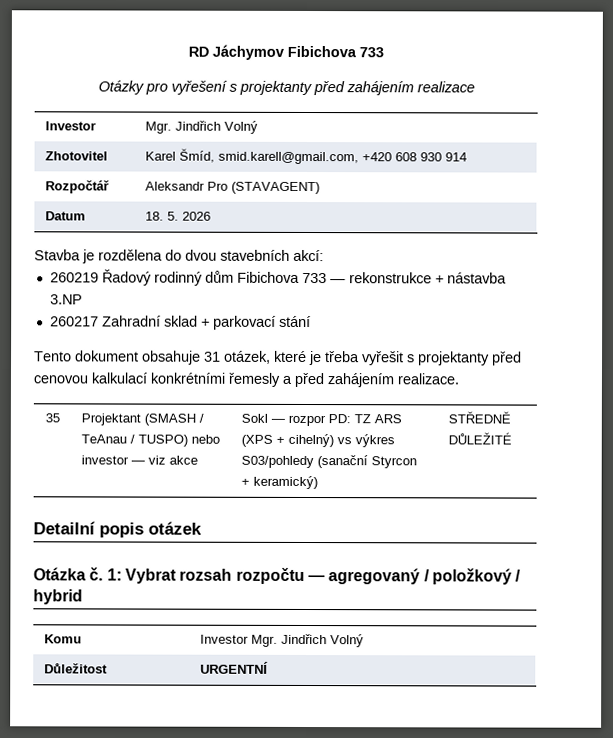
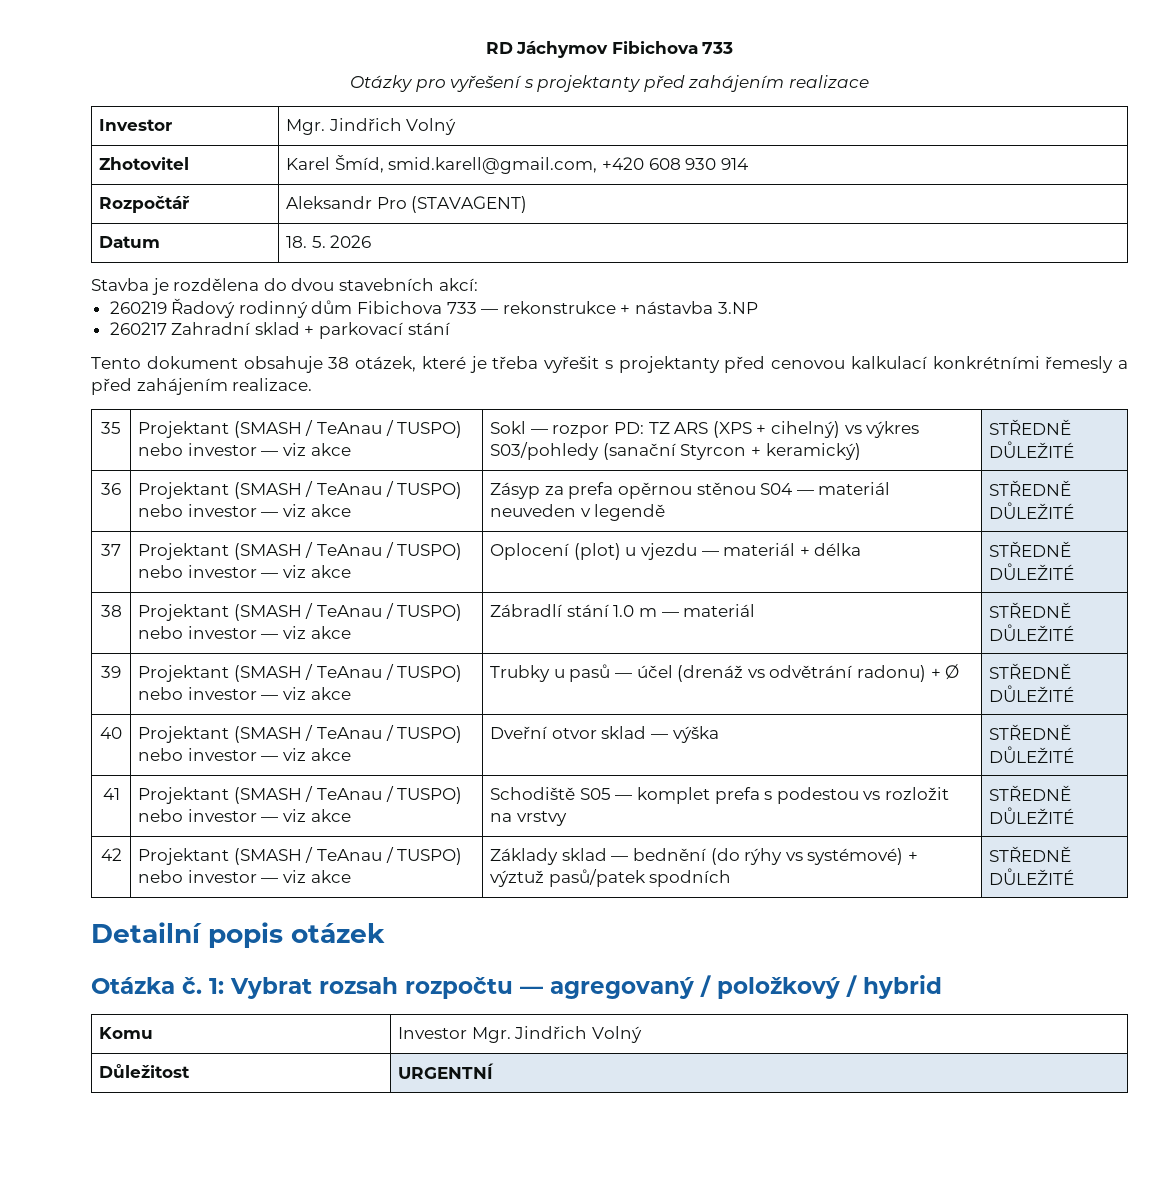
- Tento dokument obsahuje 31 otázek, které je třeba vyřešit s projektanty před cenovou kalkulací konkrétními řemesly a před zahájením realizace.
+ Tento dokument obsahuje 38 otázek, které je třeba vyřešit s projektanty před cenovou kalkulací konkrétními řemesly a před zahájením realizace.
+ 36 | Projektant (SMASH / TeAnau / TUSPO) nebo investor — viz akce | Zásyp za prefa opěrnou stěnou S04 — materiál neuveden v legendě | STŘEDNĚ DŮLEŽITÉ
+ 37 | Projektant (SMASH / TeAnau / TUSPO) nebo investor — viz akce | Oplocení (plot) u vjezdu — materiál + délka | STŘEDNĚ DŮLEŽITÉ
+ 38 | Projektant (SMASH / TeAnau / TUSPO) nebo investor — viz akce | Zábradlí stání 1.0 m — materiál | STŘEDNĚ DŮLEŽITÉ
+ 39 | Projektant (SMASH / TeAnau / TUSPO) nebo investor — viz akce | Trubky u pasů — účel (drenáž vs odvětrání radonu) + Ø | STŘEDNĚ DŮLEŽITÉ
+ 40 | Projektant (SMASH / TeAnau / TUSPO) nebo investor — viz akce | Dveřní otvor sklad — výška | STŘEDNĚ DŮLEŽITÉ
+ 41 | Projektant (SMASH / TeAnau / TUSPO) nebo investor — viz akce | Schodiště S05 — komplet prefa s podestou vs rozložit na vrstvy | STŘEDNĚ DŮLEŽITÉ
+ 42 | Projektant (SMASH / TeAnau / TUSPO) nebo investor — viz akce | Základy sklad — bednění (do rýhy vs systémové) + výztuž pasů/patek spodních | STŘEDNĚ DŮLEŽITÉ

